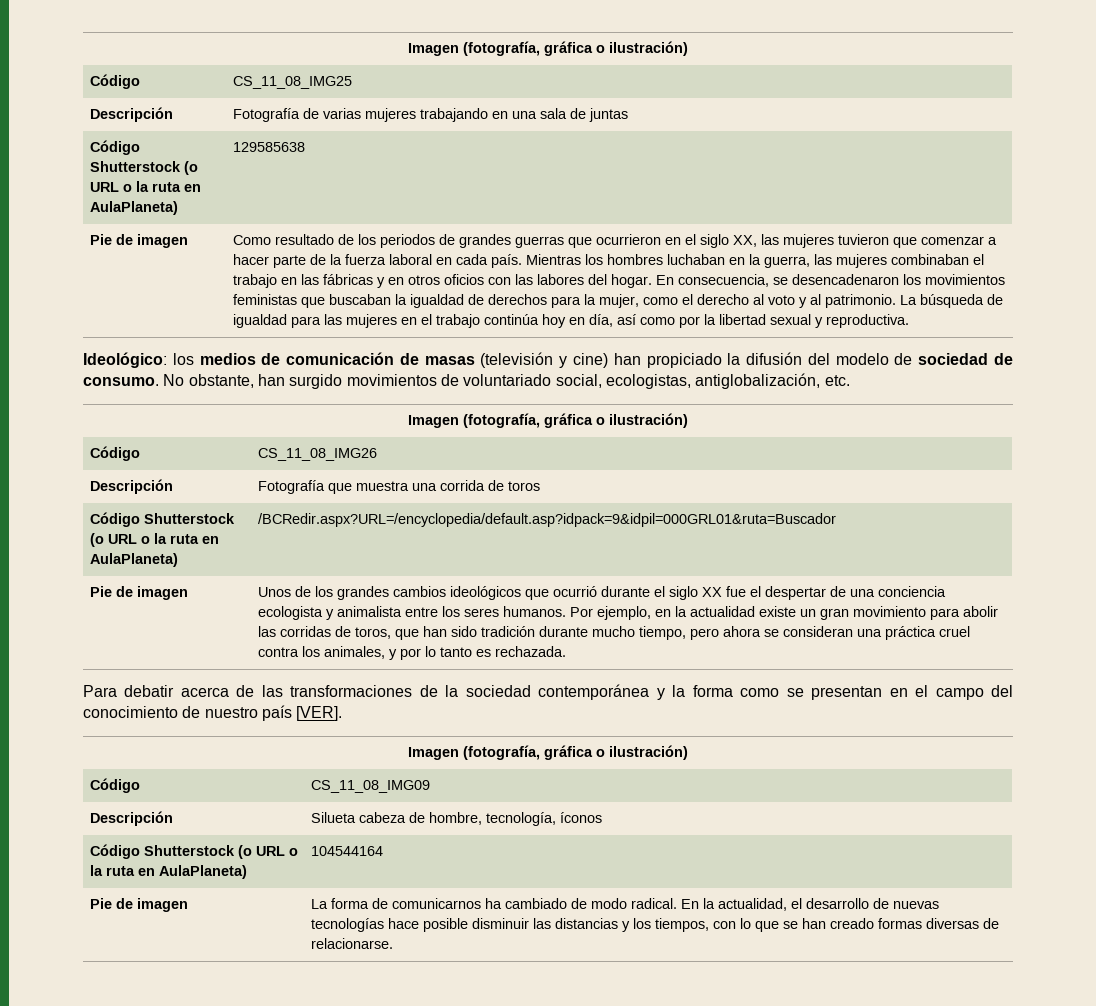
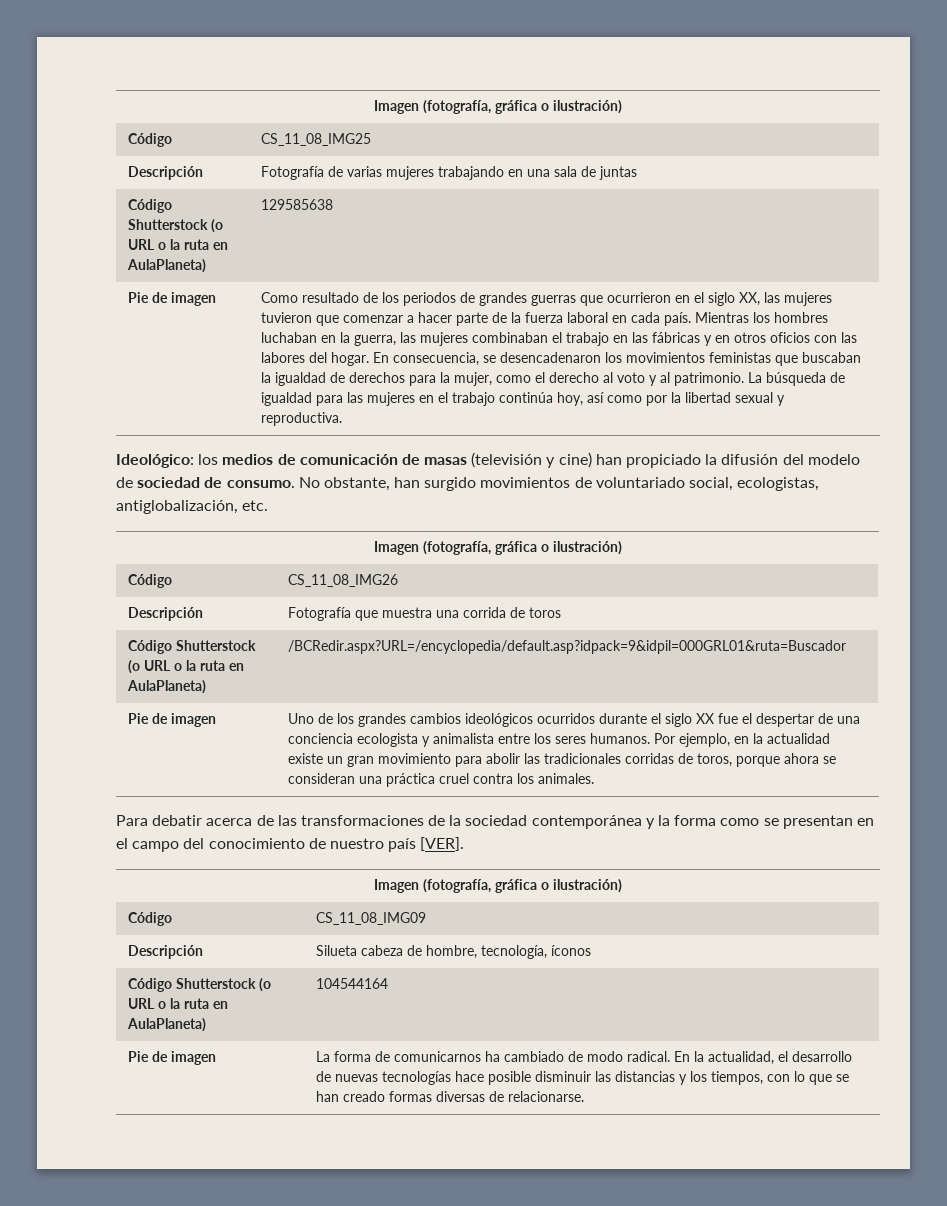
- La búsqueda de igualdad para las mujeres en el trabajo continúa hoy en día, así como por la libertad sexual y reproductiva.
+ La búsqueda de igualdad para las mujeres en el trabajo continúa hoy, así como por la libertad sexual y reproductiva.
- Unos de los grandes cambios ideológicos que ocurrió durante el siglo XX fue el despertar de una conciencia ecologista y animalista entre los seres humanos.
+ Uno de los grandes cambios ideológicos ocurridos durante el siglo XX fue el despertar de una conciencia ecologista y animalista entre los seres humanos.
- Por ejemplo, en la actualidad existe un gran movimiento para abolir las corridas de toros, que han sido tradición durante mucho tiempo, pero ahora se consideran una práctica cruel contra los animales, y por lo tanto es rechazada.
+ Por ejemplo, en la actualidad existe un gran movimiento para abolir las tradicionales corridas de toros, porque ahora se consideran una práctica cruel contra los animales.

